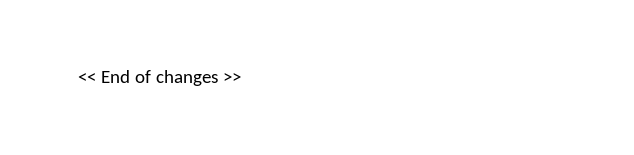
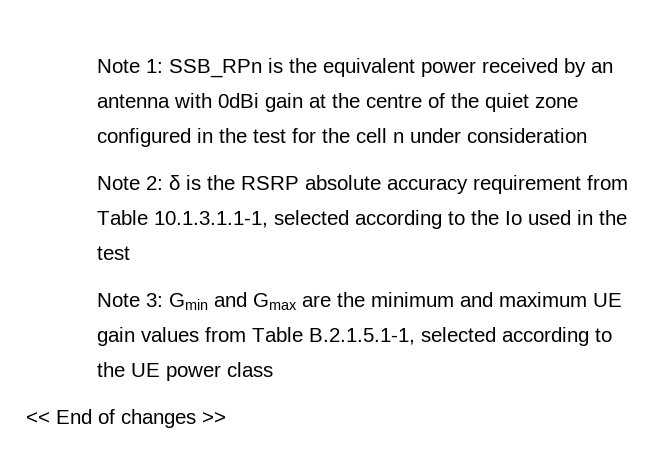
+ Note 1: SSB_RPn is the equivalent power received by an antenna with 0dBi gain at the centre of the quiet zone configured in the test for the cell n under consideration
+ Note 2: δ is the RSRP absolute accuracy requirement from Table 10.1.3.1.1-1, selected according to the Io used in the test
+ Note 3: Gmin and Gmax are the minimum and maximum UE gain values from Table B.2.1.5.1-1, selected according to the UE power class

